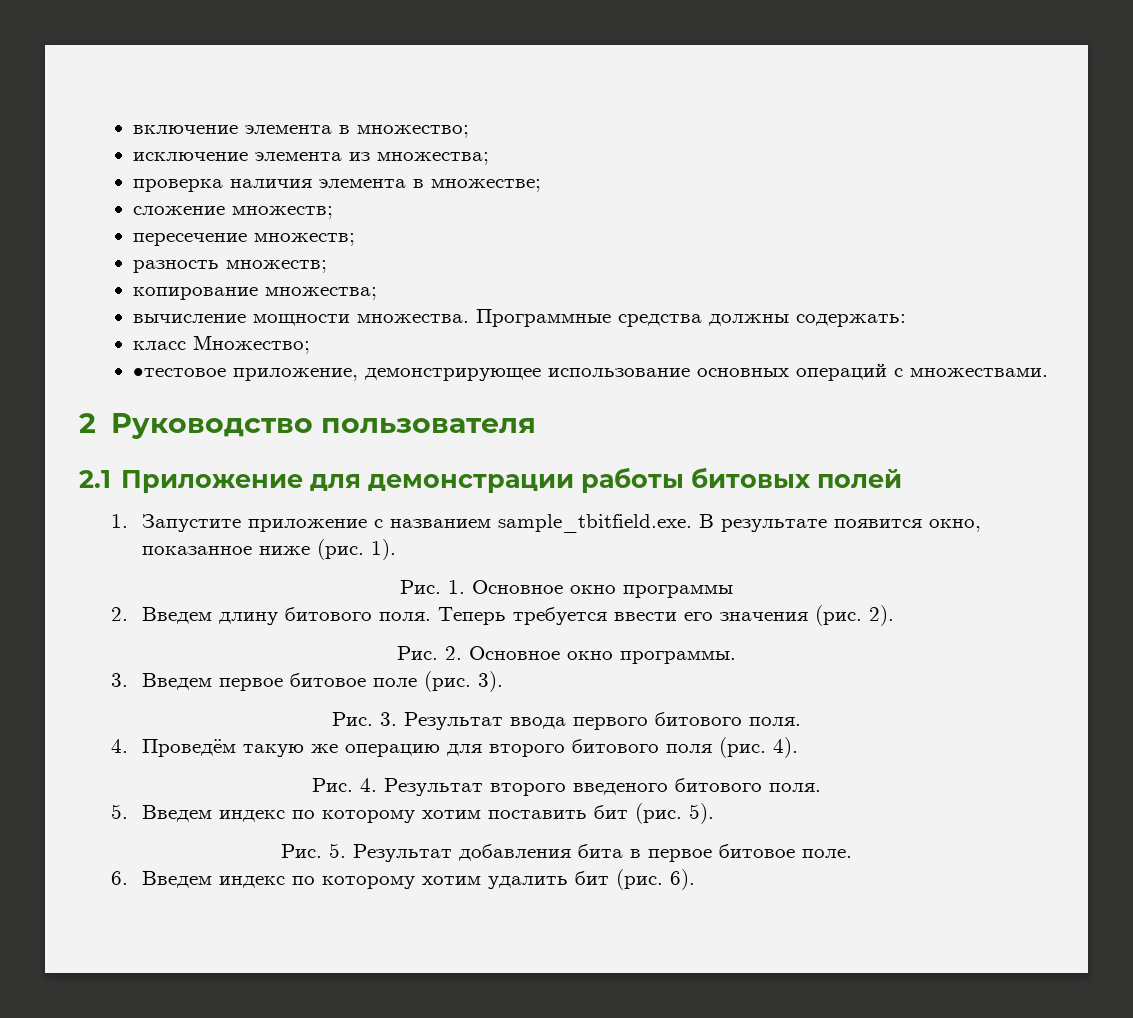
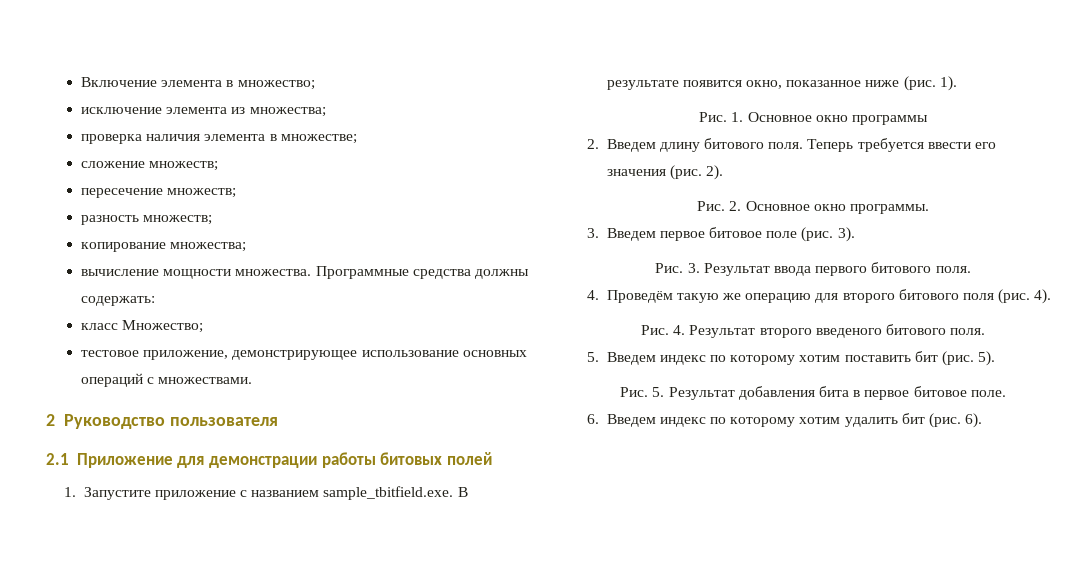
- включение элемента в множество;
+ Включение элемента в множество;
- •тестовое приложение, демонстрирующее использование основных операций с множествами.
+ тестовое приложение, демонстрирующее использование основных операций с множествами.

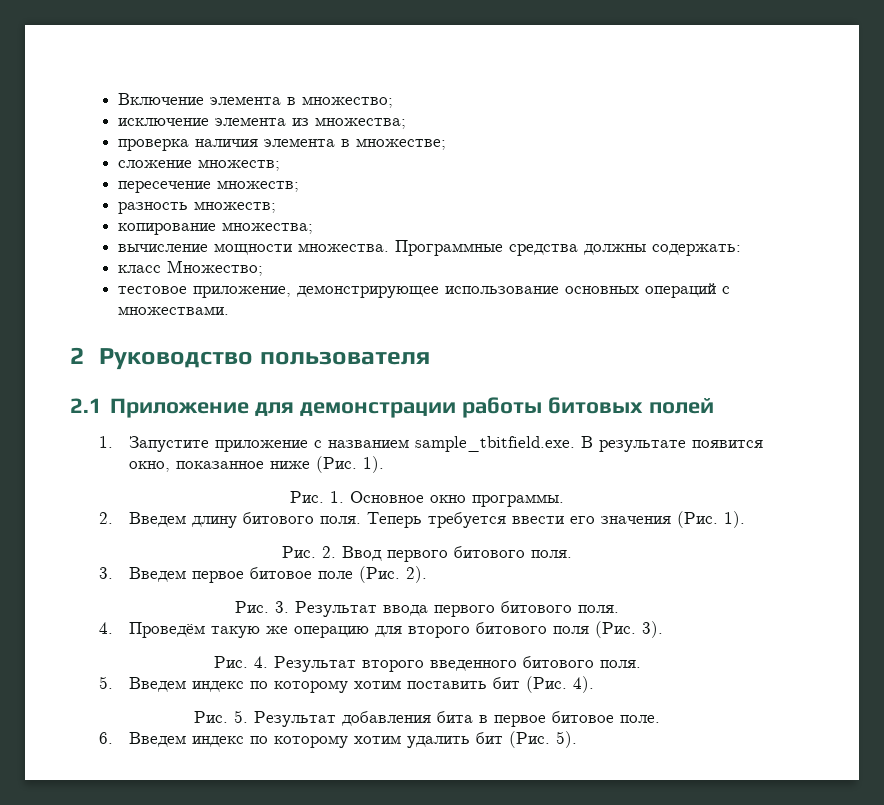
- 1. Запустите приложение с названием sample_tbitfield.exe. В результате появится окно, показанное ниже (рис. 1).
+ 1. Запустите приложение с названием sample_tbitfield.exe. В результате появится окно, показанное ниже (Рис. 1).
- Рис. 1. Основное окно программы
+ Рис. 1. Основное окно программы.
- Теперь требуется ввести его значения (рис. 2).
+ Теперь требуется ввести его значения (Рис. 1).
- Рис. 2. Основное окно программы.
+ Рис. 2. Ввод первого битового поля.
- 3. Введем первое битовое поле (рис. 3).
+ 3. Введем первое битовое поле (Рис. 2).
- 4. Проведём такую же операцию для второго битового поля (рис. 4).
+ 4. Проведём такую же операцию для второго битового поля (Рис. 3).
- Рис. 4. Результат второго введеного битового поля.
+ Рис. 4. Результат второго введенного битового поля.
- 5. Введем индекс по которому хотим поставить бит (рис. 5).
+ 5. Введем индекс по которому хотим поставить бит (Рис. 4).
- 6. Введем индекс по которому хотим удалить бит (рис. 6).
+ 6. Введем индекс по которому хотим удалить бит (Рис. 5).

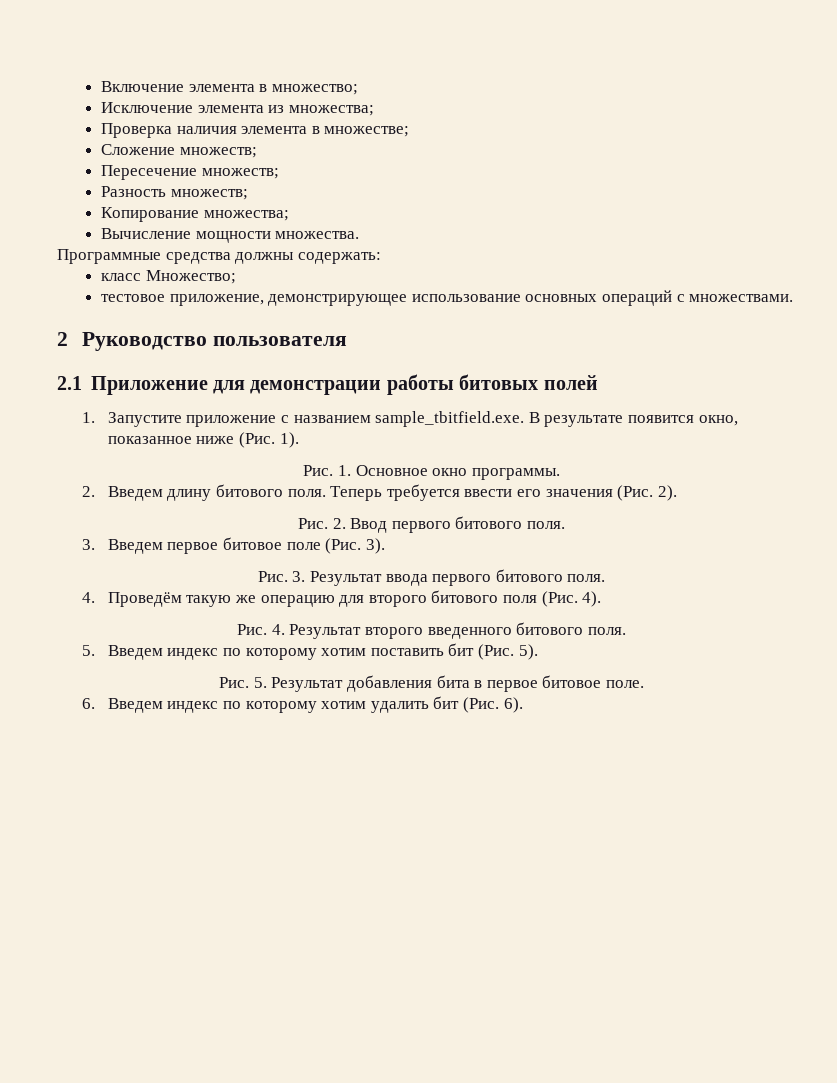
- исключение элемента из множества;
+ Исключение элемента из множества;
- проверка наличия элемента в множестве;
+ Проверка наличия элемента в множестве;
- сложение множеств;
- пересечение множеств;
- разность множеств;
- копирование множества;
- вычисление мощности множества. Программные средства должны содержать:
+ Сложение множеств;
+ Пересечение множеств;
+ Разность множеств;
+ Копирование множества;
+ Вычисление мощности множества.
+ Программные средства должны содержать:
- Теперь требуется ввести его значения (Рис. 1).
+ Теперь требуется ввести его значения (Рис. 2).
- 3. Введем первое битовое поле (Рис. 2).
+ 3. Введем первое битовое поле (Рис. 3).
- 4. Проведём такую же операцию для второго битового поля (Рис. 3).
+ 4. Проведём такую же операцию для второго битового поля (Рис. 4).
- 5. Введем индекс по которому хотим поставить бит (Рис. 4).
+ 5. Введем индекс по которому хотим поставить бит (Рис. 5).
- 6. Введем индекс по которому хотим удалить бит (Рис. 5).
+ 6. Введем индекс по которому хотим удалить бит (Рис. 6).

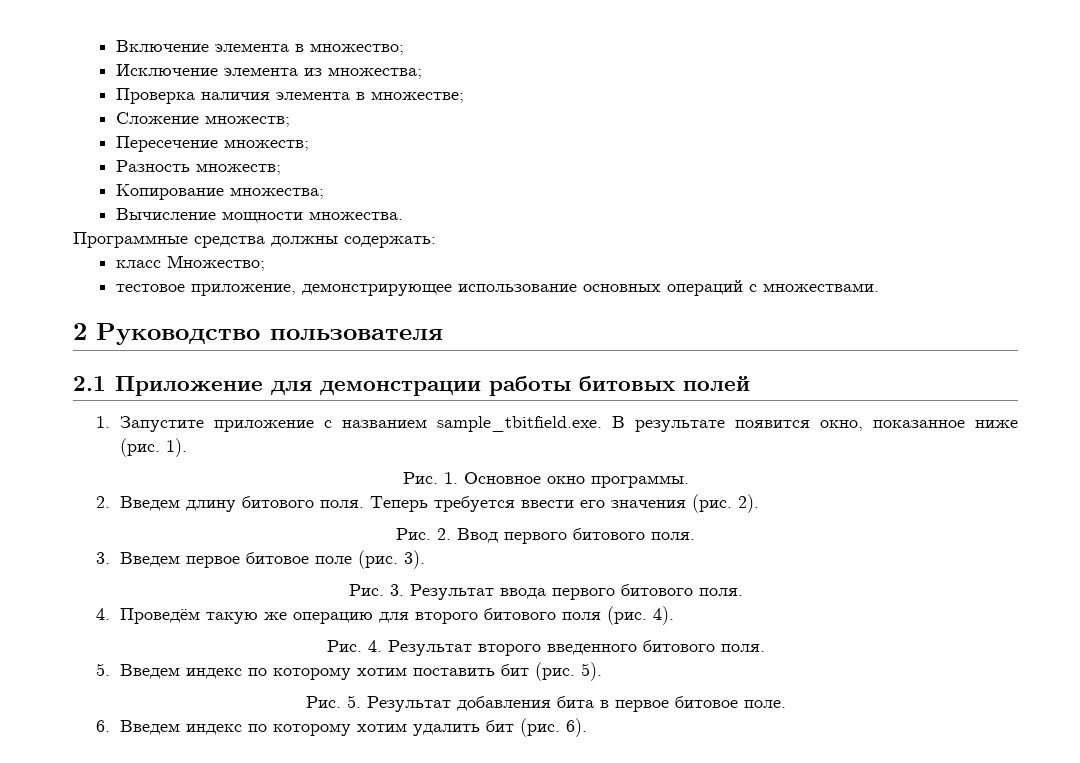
- 1. Запустите приложение с названием sample_tbitfield.exe. В результате появится окно, показанное ниже (Рис. 1).
+ 1. Запустите приложение с названием sample_tbitfield.exe. В результате появится окно, показанное ниже (рис. 1).
- Теперь требуется ввести его значения (Рис. 2).
+ Теперь требуется ввести его значения (рис. 2).
- 3. Введем первое битовое поле (Рис. 3).
+ 3. Введем первое битовое поле (рис. 3).
- 4. Проведём такую же операцию для второго битового поля (Рис. 4).
+ 4. Проведём такую же операцию для второго битового поля (рис. 4).
- 5. Введем индекс по которому хотим поставить бит (Рис. 5).
+ 5. Введем индекс по которому хотим поставить бит (рис. 5).
- 6. Введем индекс по которому хотим удалить бит (Рис. 6).
+ 6. Введем индекс по которому хотим удалить бит (рис. 6).

